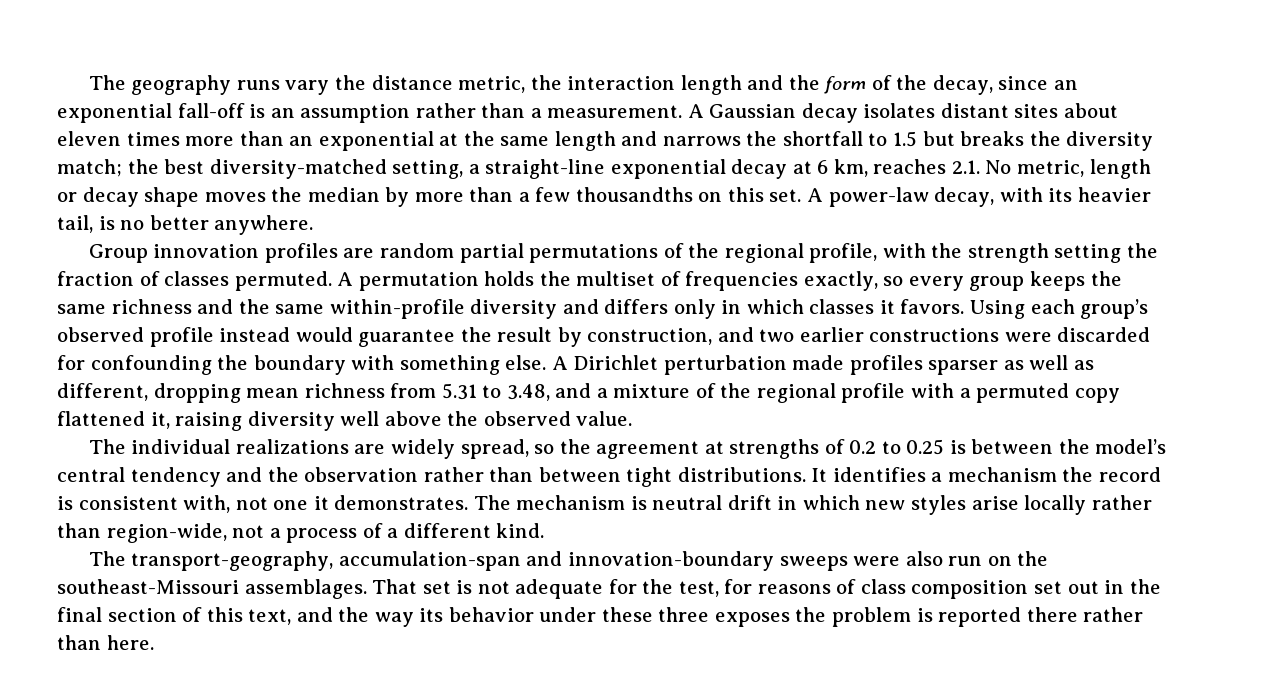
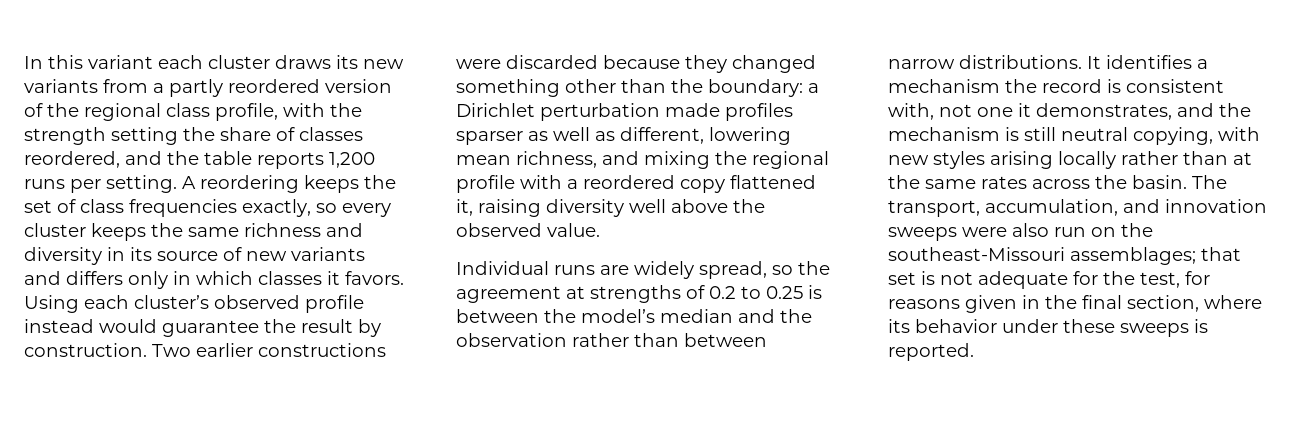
- The geography runs vary the distance metric, the interaction length and the form of the decay, since an exponential fall-off is an assumption rather than a measurement. A Gaussian decay isolates distant sites about eleven times more than an exponential at the same length and narrows the shortfall to 1.5 but breaks the diversity match; the best diversity-matched setting, a straight-line exponential decay at 6 km, reaches 2.1. No metric, length or decay shape moves the median by more than a few thousandths on this set. A power-law decay, with its heavier tail, is no better anywhere.
- Group innovation profiles are random partial permutations of the regional profile, with the strength setting the fraction of classes permuted. A permutation holds the multiset of frequencies exactly, so every group keeps the same richness and the same within-profile diversity and differs only in which classes it favors.
+ In this variant each cluster draws its new variants from a partly reordered version of the regional class profile, with the strength setting the share of classes reordered, and the table reports 1,200 runs per setting. A reordering keeps the set of class frequencies exactly, so every cluster keeps the same richness and diversity in its source of new variants and differs only in which classes it favors.
- Using each group’s observed profile instead would guarantee the result by construction, and two earlier constructions were discarded for confounding the boundary with something else. A Dirichlet perturbation made profiles sparser as well as different, dropping mean richness from 5.31 to 3.48, and a mixture of the regional profile with a permuted copy flattened it, raising diversity well above the observed value.
+ Using each cluster’s observed profile instead would guarantee the result by construction. Two earlier constructions were discarded because they changed something other than the boundary: a Dirichlet perturbation made profiles sparser as well as different, lowering mean richness, and mixing the regional profile with a reordered copy flattened it, raising diversity well above the observed value.
- The individual realizations are widely spread, so the agreement at strengths of 0.2 to 0.25 is between the model’s central tendency and the observation rather than between tight distributions.
+ Individual runs are widely spread, so the agreement at strengths of 0.2 to 0.25 is between the model’s median and the observation rather than between narrow distributions.
- It identifies a mechanism the record is consistent with, not one it demonstrates. The mechanism is neutral drift in which new styles arise locally rather than region-wide, not a process of a different kind.
- The transport-geography, accumulation-span and innovation-boundary sweeps were also run on the southeast-Missouri assemblages. That set is not adequate for the test, for reasons of class composition set out in the final section of this text, and the way its behavior under these three exposes the problem is reported there rather than here.
+ It identifies a mechanism the record is consistent with, not one it demonstrates, and the mechanism is still neutral copying, with new styles arising locally rather than at the same rates across the basin. The transport, accumulation, and innovation sweeps were also run on the southeast-Missouri assemblages; that set is not adequate for the test, for reasons given in the final section, where its behavior under these sweeps is reported.

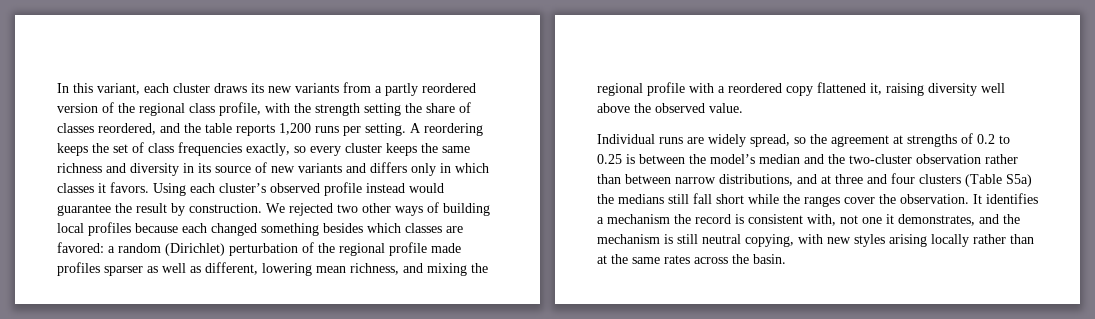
- In this variant each cluster draws its new variants from a partly reordered version of the regional class profile, with the strength setting the share of classes reordered, and the table reports 1,200 runs per setting.
+ In this variant, each cluster draws its new variants from a partly reordered version of the regional class profile, with the strength setting the share of classes reordered, and the table reports 1,200 runs per setting.
- Two earlier constructions were discarded because they changed something other than the boundary: a Dirichlet perturbation made profiles sparser as well as different, lowering mean richness, and mixing the regional profile with a reordered copy flattened it, raising diversity well above the observed value.
+ We rejected two other ways of building local profiles because each changed something besides which classes are favored: a random (Dirichlet) perturbation of the regional profile made profiles sparser as well as different, lowering mean richness, and mixing the regional profile with a reordered copy flattened it, raising diversity well above the observed value.
- Individual runs are widely spread, so the agreement at strengths of 0.2 to 0.25 is between the model’s median and the observation rather than between narrow distributions.
+ Individual runs are widely spread, so the agreement at strengths of 0.2 to 0.25 is between the model’s median and the two-cluster observation rather than between narrow distributions, and at three and four clusters (Table S5a) the medians still fall short while the ranges cover the observation.
- The transport, accumulation, and innovation sweeps were also run on the southeast-Missouri assemblages; that set is not adequate for the test, for reasons given in the final section, where its behavior under these sweeps is reported.

